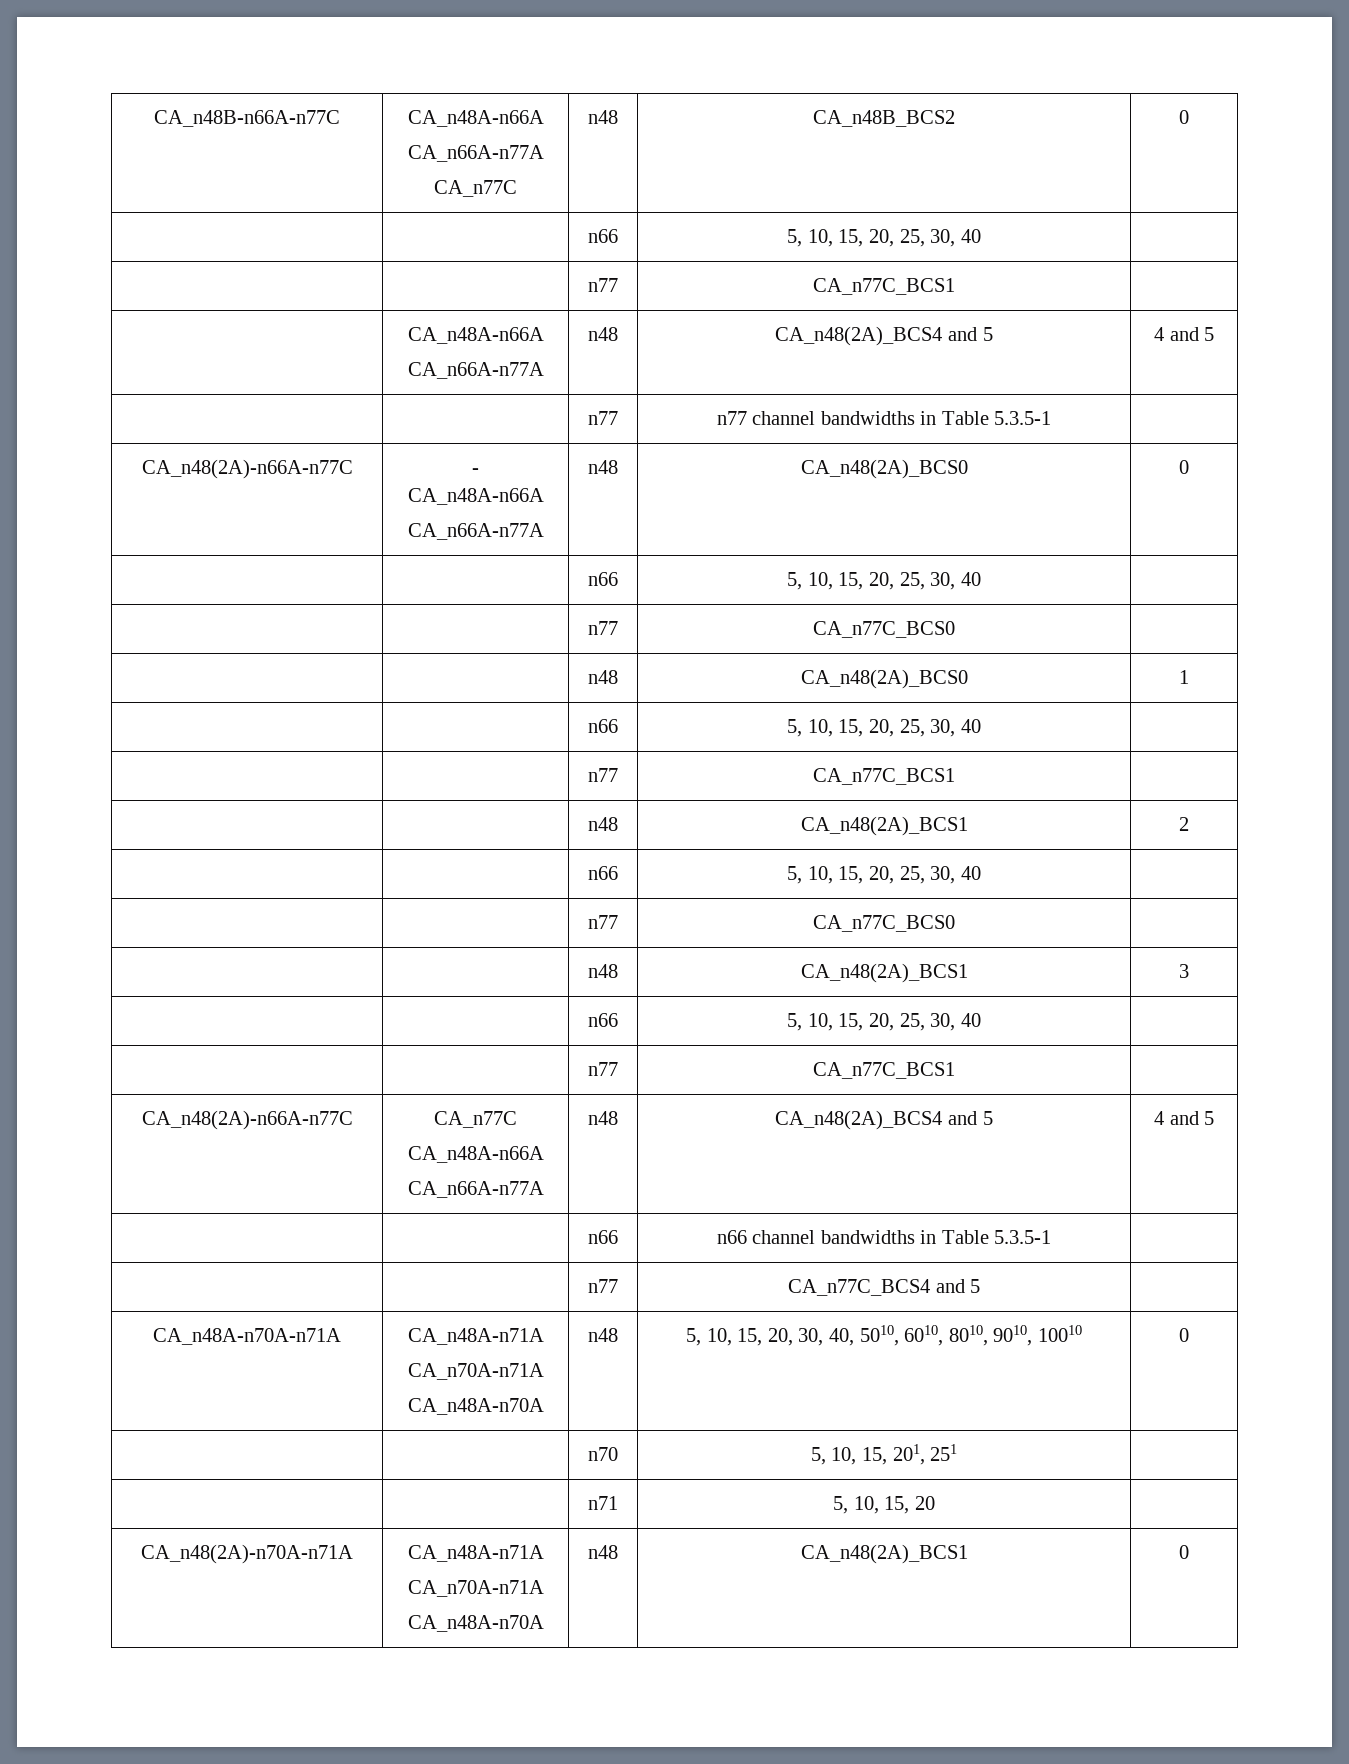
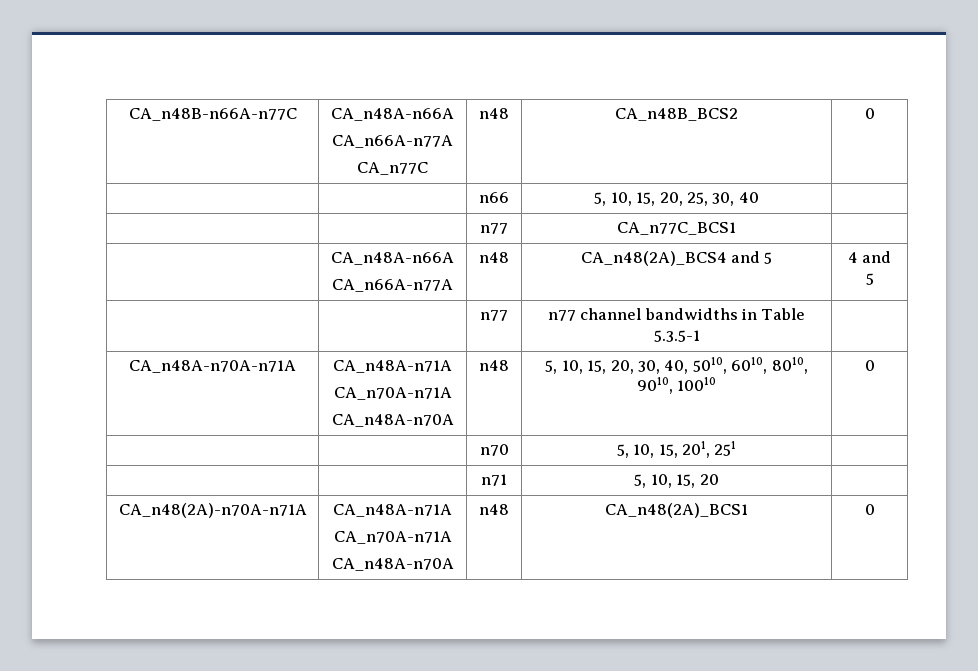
- CA_n48(2A)-n66A-n77C | -
- CA_n48A-n66A
- CA_n66A-n77A | n48 | CA_n48(2A)_BCS0 | 0
- | | n66 | 5, 10, 15, 20, 25, 30, 40 |
- | | n77 | CA_n77C_BCS0 |
- | | n48 | CA_n48(2A)_BCS0 | 1
- | | n66 | 5, 10, 15, 20, 25, 30, 40 |
- | | n77 | CA_n77C_BCS1 |
- | | n48 | CA_n48(2A)_BCS1 | 2
- | | n66 | 5, 10, 15, 20, 25, 30, 40 |
- | | n77 | CA_n77C_BCS0 |
- | | n48 | CA_n48(2A)_BCS1 | 3
- | | n66 | 5, 10, 15, 20, 25, 30, 40 |
- | | n77 | CA_n77C_BCS1 |
- CA_n48(2A)-n66A-n77C | CA_n77C
- CA_n48A-n66A
- CA_n66A-n77A | n48 | CA_n48(2A)_BCS4 and 5 | 4 and 5
- | | n66 | n66 channel bandwidths in Table 5.3.5-1 |
- | | n77 | CA_n77C_BCS4 and 5 |

